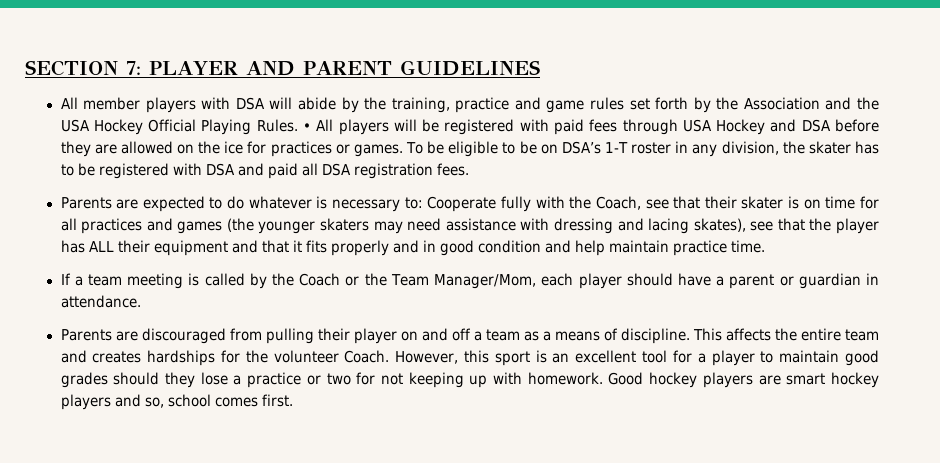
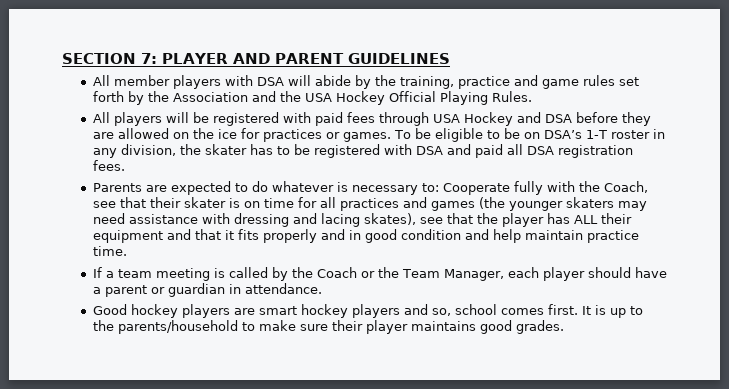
- All member players with DSA will abide by the training, practice and game rules set forth by the Association and the USA Hockey Official Playing Rules. • All players will be registered with paid fees through USA Hockey and DSA before they are allowed on the ice for practices or games.
+ All member players with DSA will abide by the training, practice and game rules set forth by the Association and the USA Hockey Official Playing Rules.
+ All players will be registered with paid fees through USA Hockey and DSA before they are allowed on the ice for practices or games.
- If a team meeting is called by the Coach or the Team Manager/Mom, each player should have a parent or guardian in attendance.
+ If a team meeting is called by the Coach or the Team Manager, each player should have a parent or guardian in attendance.
- Parents are discouraged from pulling their player on and off a team as a means of discipline. This affects the entire team and creates hardships for the volunteer Coach. However, this sport is an excellent tool for a player to maintain good grades should they lose a practice or two for not keeping up with homework.
+ It is up to the parents/household to make sure their player maintains good grades.

